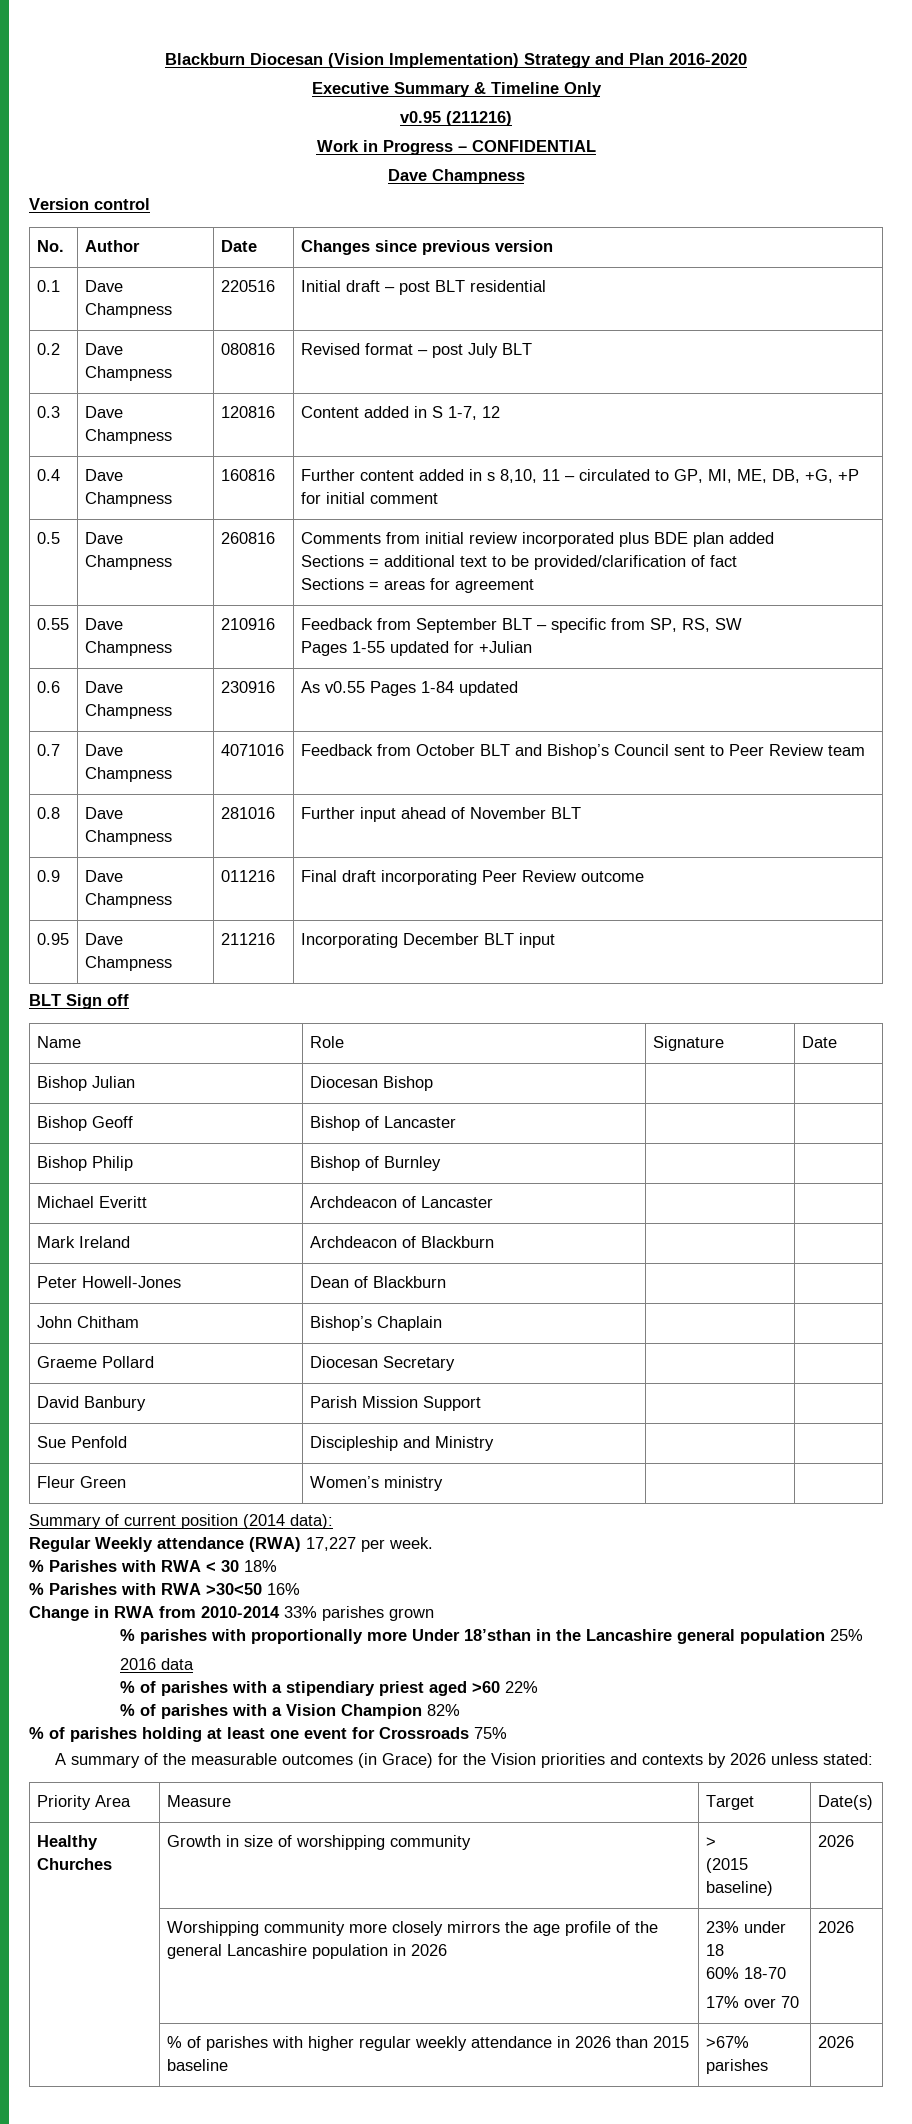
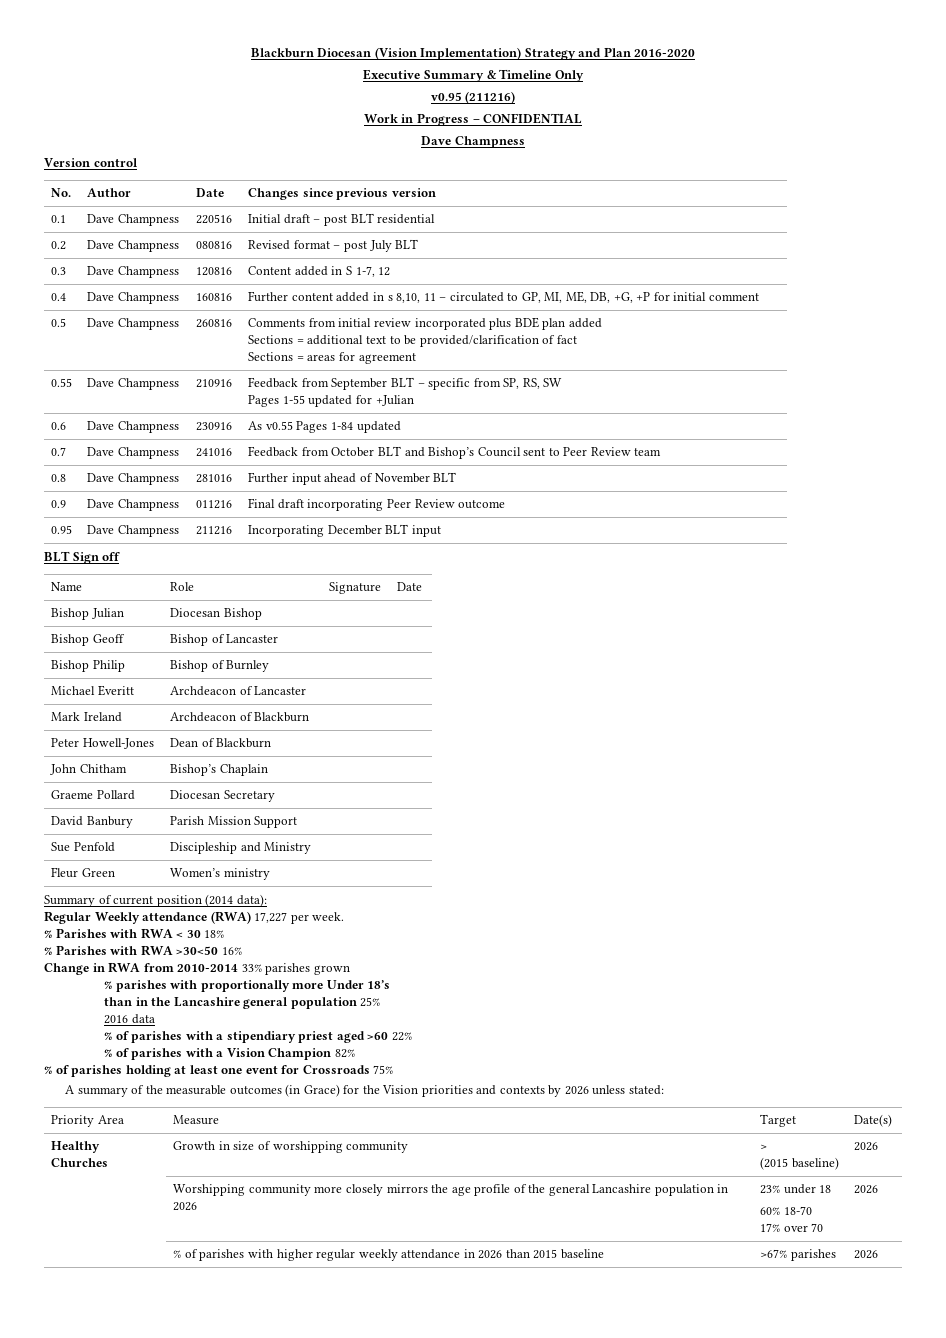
- 0.7 | Dave Champness | 4071016 | Feedback from October BLT and Bishop’s Council sent to Peer Review team
+ 0.7 | Dave Champness | 241016 | Feedback from October BLT and Bishop’s Council sent to Peer Review team
- % parishes with proportionally more Under 18’sthan in the Lancashire general population 25%
+ % parishes with proportionally more Under 18’s
+ than in the Lancashire general population 25%

